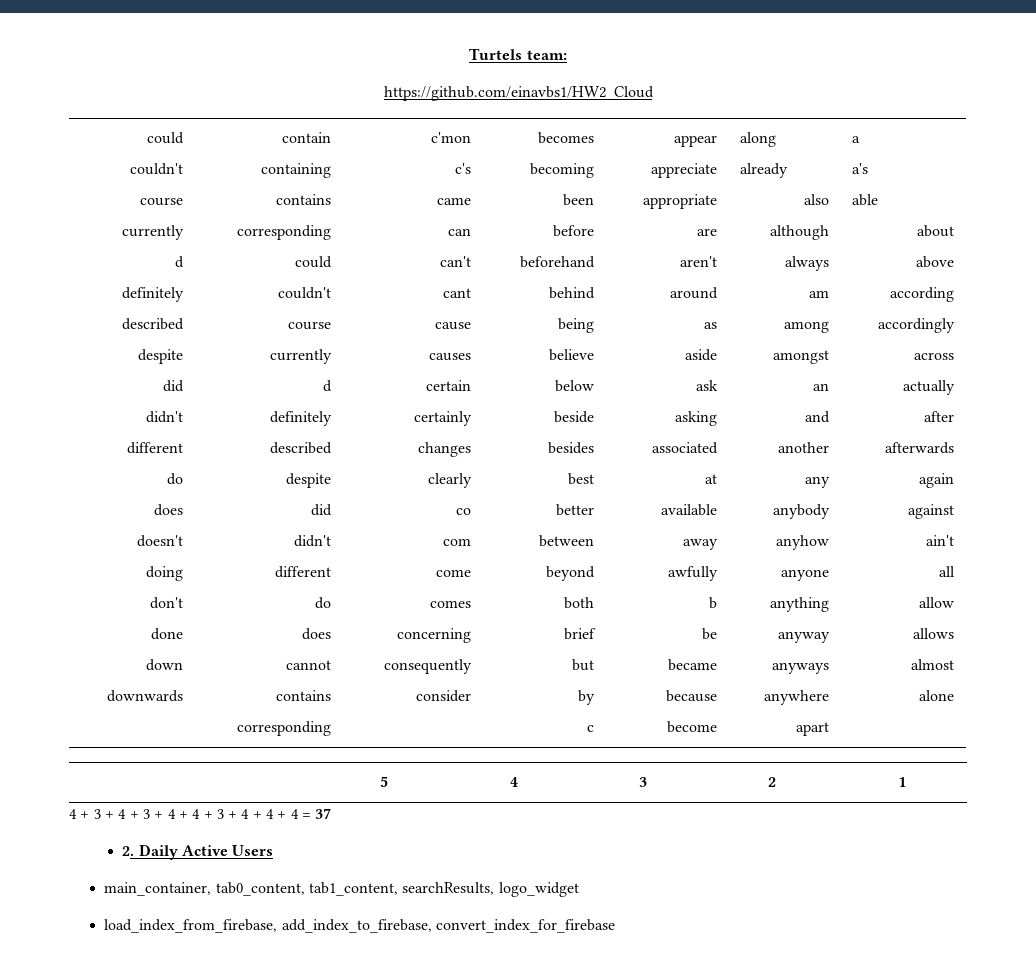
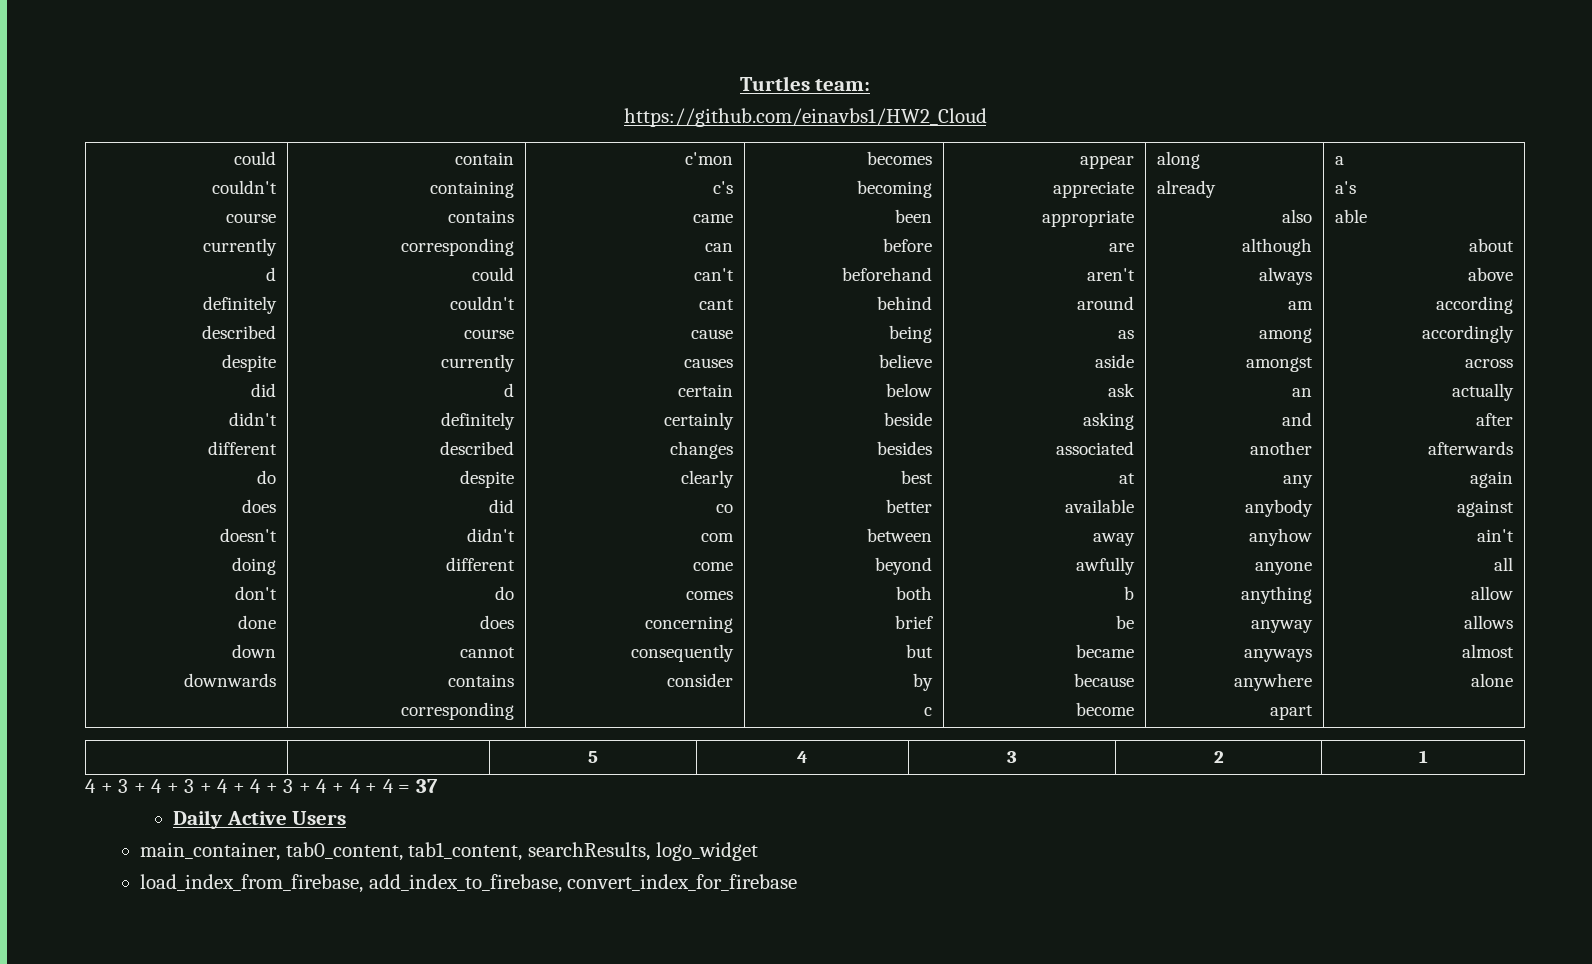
- Turtels team:
+ Turtles team:
- 2. Daily Active Users
+ Daily Active Users

